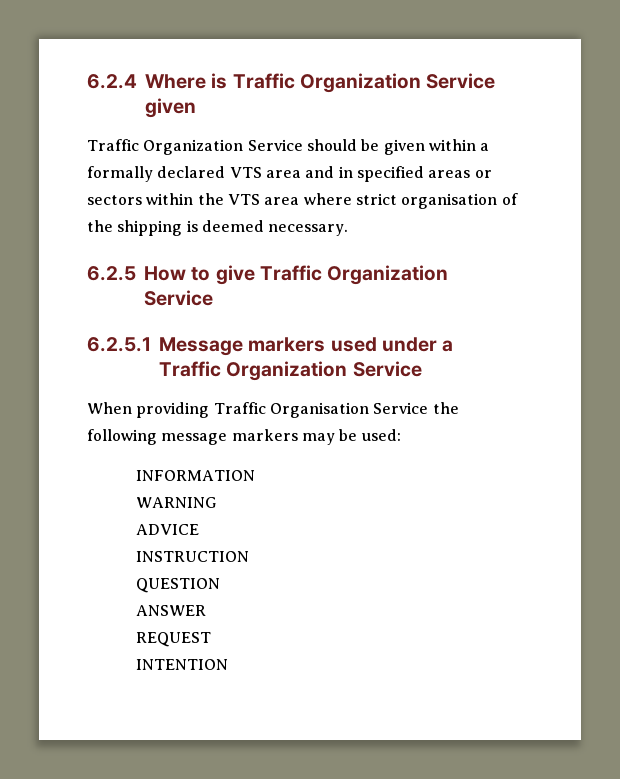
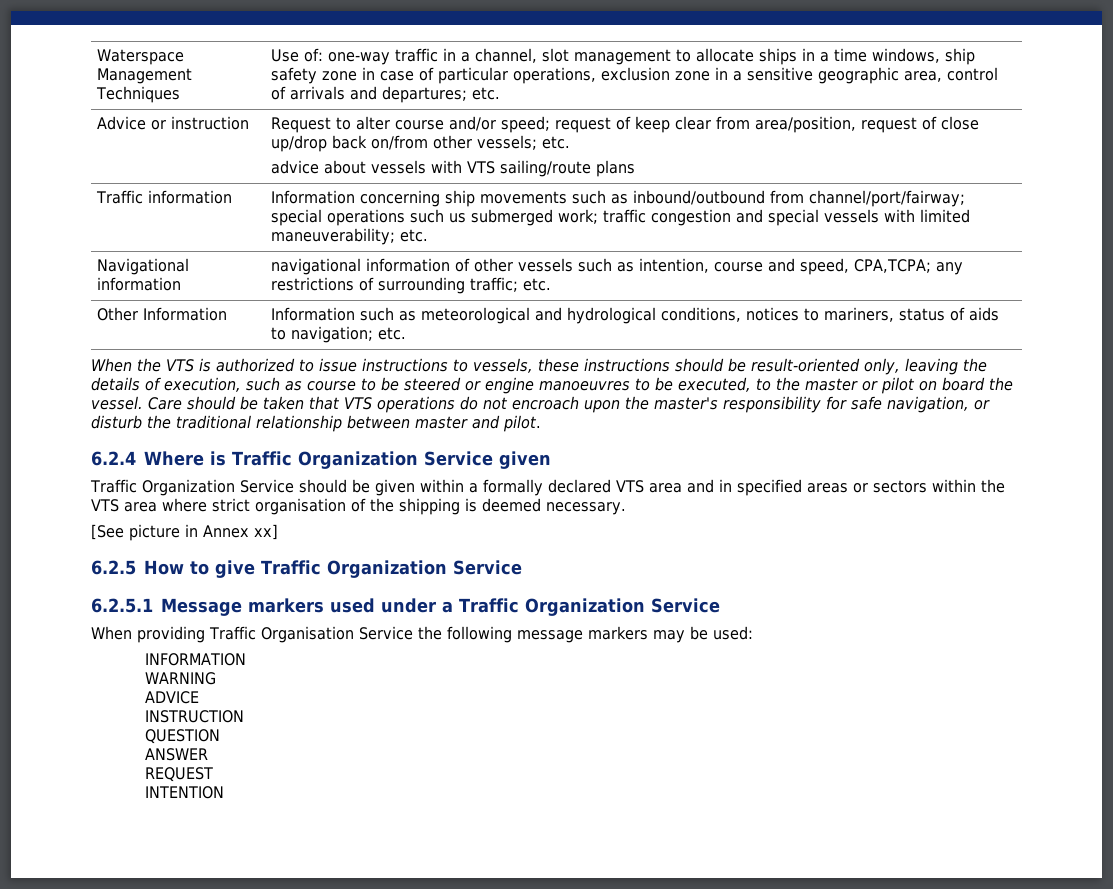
+ Waterspace Management Techniques | Use of: one-way traffic in a channel, slot management to allocate ships in a time windows, ship safety zone in case of particular operations, exclusion zone in a sensitive geographic area, control of arrivals and departures; etc.
+ Advice or instruction | Request to alter course and/or speed; request of keep clear from area/position, request of close up/drop back on/from other vessels; etc.
+ advice about vessels with VTS sailing/route plans
+ Traffic information | Information concerning ship movements such as inbound/outbound from channel/port/fairway; special operations such us submerged work; traffic congestion and special vessels with limited maneuverability; etc.
+ Navigational information | navigational information of other vessels such as intention, course and speed, CPA,TCPA; any restrictions of surrounding traffic; etc.
+ Other Information | Information such as meteorological and hydrological conditions, notices to mariners, status of aids to navigation; etc.
+ When the VTS is authorized to issue instructions to vessels, these instructions should be result-oriented only, leaving the details of execution, such as course to be steered or engine manoeuvres to be executed, to the master or pilot on board the vessel. Care should be taken that VTS operations do not encroach upon the master's responsibility for safe navigation, or disturb the traditional relationship between master and pilot.
+ [See picture in Annex xx]

